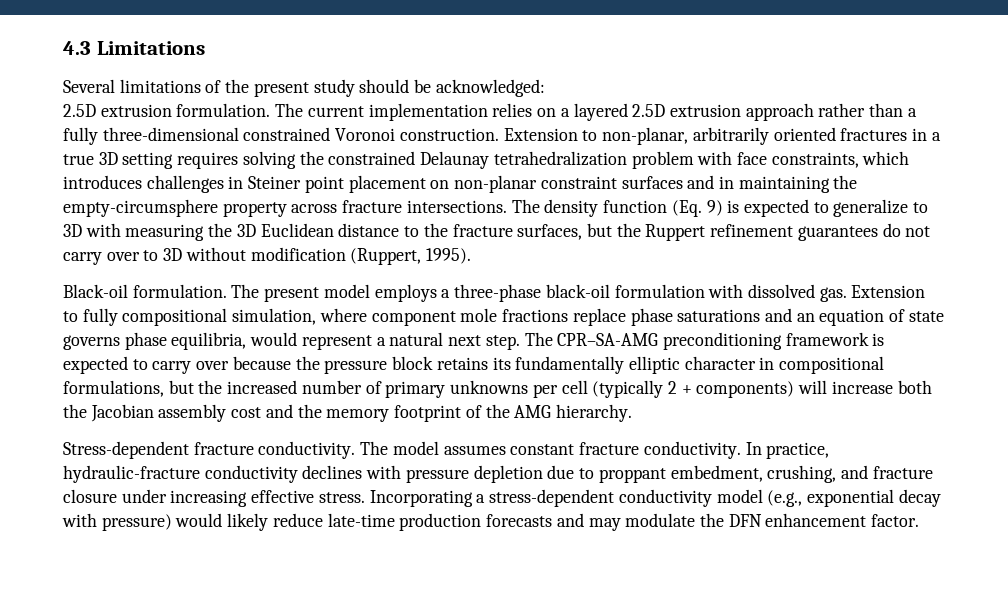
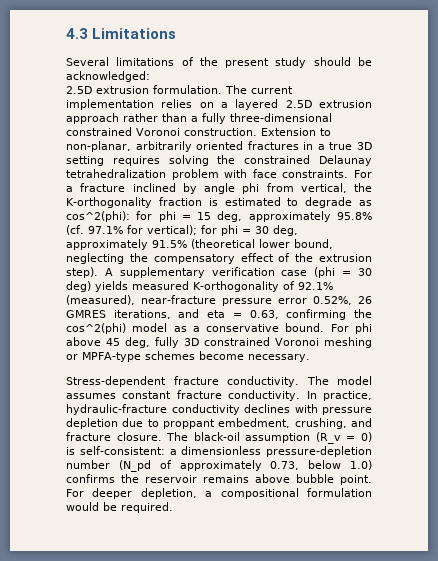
- Extension to non-planar, arbitrarily oriented fractures in a true 3D setting requires solving the constrained Delaunay tetrahedralization problem with face constraints, which introduces challenges in Steiner point placement on non-planar constraint surfaces and in maintaining the empty-circumsphere property across fracture intersections. The density function (Eq. 9) is expected to generalize to 3D with measuring the 3D Euclidean distance to the fracture surfaces, but the Ruppert refinement guarantees do not carry over to 3D without modification (Ruppert, 1995).
- Black-oil formulation. The present model employs a three-phase black-oil formulation with dissolved gas. Extension to fully compositional simulation, where component mole fractions replace phase saturations and an equation of state governs phase equilibria, would represent a natural next step. The CPR–SA-AMG preconditioning framework is expected to carry over because the pressure block retains its fundamentally elliptic character in compositional formulations, but the increased number of primary unknowns per cell (typically 2 + components) will increase both the Jacobian assembly cost and the memory footprint of the AMG hierarchy.
+ Extension to non-planar, arbitrarily oriented fractures in a true 3D setting requires solving the constrained Delaunay tetrahedralization problem with face constraints. For a fracture inclined by angle phi from vertical, the K-orthogonality fraction is estimated to degrade as cos^2(phi): for phi = 15 deg, approximately 95.8% (cf. 97.1% for vertical); for phi = 30 deg, approximately 91.5% (theoretical lower bound, neglecting the compensatory effect of the extrusion step). A supplementary verification case (phi = 30 deg) yields measured K-orthogonality of 92.1% (measured), near-fracture pressure error 0.52%, 26 GMRES iterations, and eta = 0.63, confirming the cos^2(phi) model as a conservative bound. For phi above 45 deg, fully 3D constrained Voronoi meshing or MPFA-type schemes become necessary.
- In practice, hydraulic-fracture conductivity declines with pressure depletion due to proppant embedment, crushing, and fracture closure under increasing effective stress. Incorporating a stress-dependent conductivity model (e.g., exponential decay with pressure) would likely reduce late-time production forecasts and may modulate the DFN enhancement factor.
+ In practice, hydraulic-fracture conductivity declines with pressure depletion due to proppant embedment, crushing, and fracture closure. The black-oil assumption (R_v = 0) is self-consistent: a dimensionless pressure-depletion number (N_pd of approximately 0.73, below 1.0) confirms the reservoir remains above bubble point. For deeper depletion, a compositional formulation would be required.

